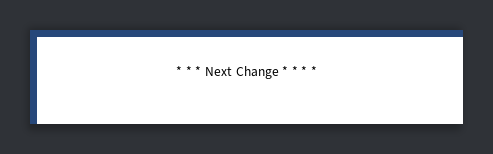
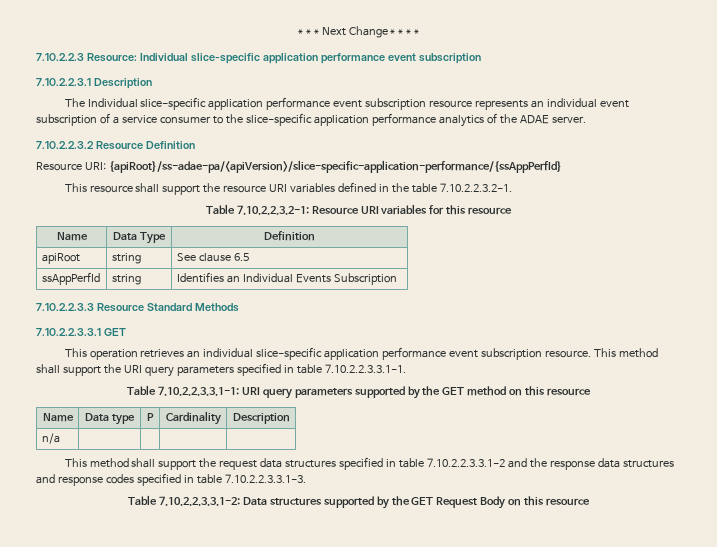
+ 7.10.2.2.3 Resource: Individual slice-specific application performance event subscription
+ 7.10.2.2.3.1 Description
+ The Individual slice-specific application performance event subscription resource represents an individual event subscription of a service consumer to the slice-specific application performance analytics of the ADAE server.
+ 7.10.2.2.3.2 Resource Definition
+ Resource URI: {apiRoot}/ss-adae-pa/<apiVersion>/slice-specific-application-performance/{ssAppPerfId}
+ This resource shall support the resource URI variables defined in the table 7.10.2.2.3.2-1.
+ Table 7.10.2.2.3.2-1: Resource URI variables for this resource
+ Name | Data Type | Definition
+ apiRoot | string | See clause 6.5
+ ssAppPerfId | string | Identifies an Individual Events Subscription
+ 7.10.2.2.3.3 Resource Standard Methods
+ 7.10.2.2.3.3.1 GET
+ This operation retrieves an individual slice-specific application performance event subscription resource. This method shall support the URI query parameters specified in table 7.10.2.2.3.3.1-1.
+ Table 7.10.2.2.3.3.1-1: URI query parameters supported by the GET method on this resource
+ Name | Data type | P | Cardinality | Description
+ n/a | | | |
+ This method shall support the request data structures specified in table 7.10.2.2.3.3.1-2 and the response data structures and response codes specified in table 7.10.2.2.3.3.1-3.
+ Table 7.10.2.2.3.3.1-2: Data structures supported by the GET Request Body on this resource

